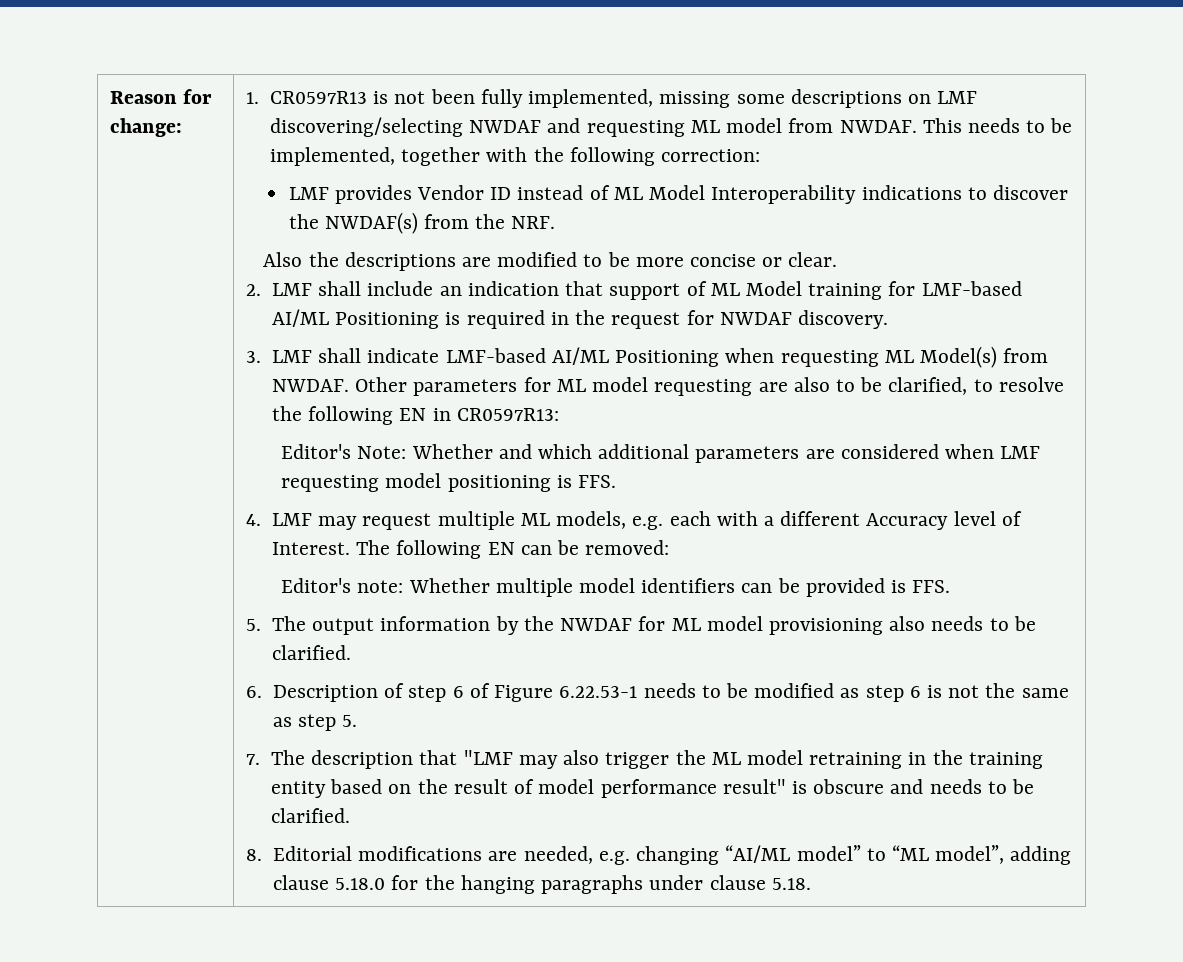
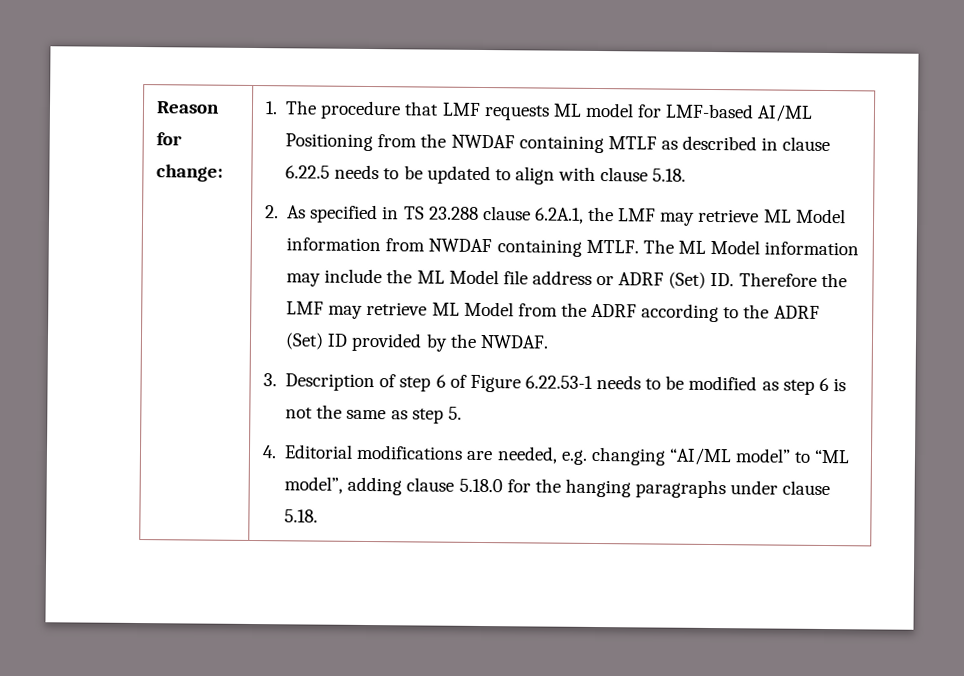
- 1. CR0597R13 is not been fully implemented, missing some descriptions on LMF discovering/selecting NWDAF and requesting ML model from NWDAF. This needs to be implemented, together with the following correction:
- LMF provides Vendor ID instead of ML Model Interoperability indications to discover the NWDAF(s) from the NRF.
- Also the descriptions are modified to be more concise or clear.
- 2. LMF shall include an indication that support of ML Model training for LMF-based AI/ML Positioning is required in the request for NWDAF discovery.
- 3. LMF shall indicate LMF-based AI/ML Positioning when requesting ML Model(s) from NWDAF. Other parameters for ML model requesting are also to be clarified, to resolve the following EN in CR0597R13:
- Editor's Note: Whether and which additional parameters are considered when LMF requesting model positioning is FFS.
- 4. LMF may request multiple ML models, e.g. each with a different Accuracy level of Interest. The following EN can be removed:
- Editor's note: Whether multiple model identifiers can be provided is FFS.
- 5. The output information by the NWDAF for ML model provisioning also needs to be clarified.
- 6. Description of step 6 of Figure 6.22.53-1 needs to be modified as step 6 is not the same as step 5.
+ 1. The procedure that LMF requests ML model for LMF-based AI/ML Positioning from the NWDAF containing MTLF as described in clause 6.22.5 needs to be updated to align with clause 5.18.
+ 2. As specified in TS 23.288 clause 6.2A.1, the LMF may retrieve ML Model information from NWDAF containing MTLF. The ML Model information may include the ML Model file address or ADRF (Set) ID. Therefore the LMF may retrieve ML Model from the ADRF according to the ADRF (Set) ID provided by the NWDAF.
+ 3. Description of step 6 of Figure 6.22.53-1 needs to be modified as step 6 is not the same as step 5.
- 7. The description that "LMF may also trigger the ML model retraining in the training entity based on the result of model performance result" is obscure and needs to be clarified.
- 8. Editorial modifications are needed, e.g. changing “AI/ML model” to “ML model”, adding clause 5.18.0 for the hanging paragraphs under clause 5.18.
+ 4. Editorial modifications are needed, e.g. changing “AI/ML model” to “ML model”, adding clause 5.18.0 for the hanging paragraphs under clause 5.18.

